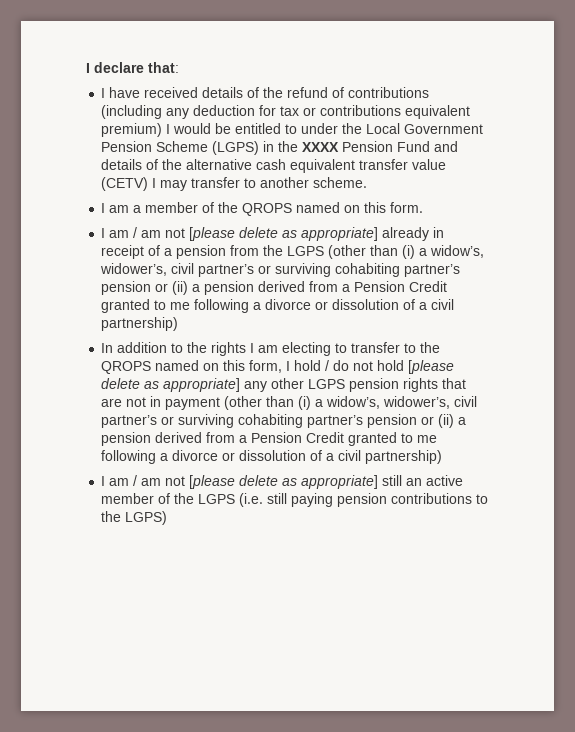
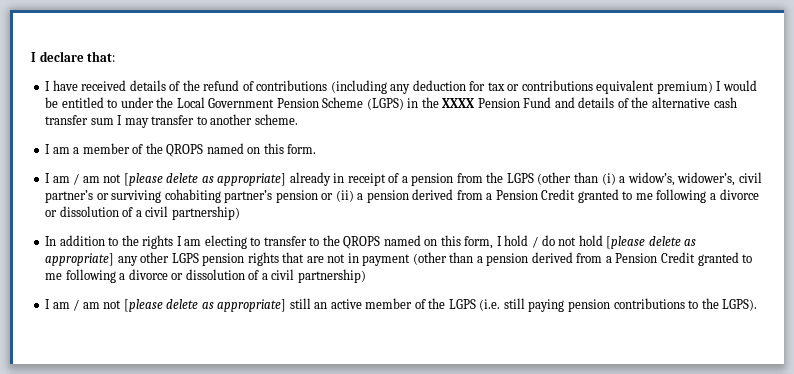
- I have received details of the refund of contributions (including any deduction for tax or contributions equivalent premium) I would be entitled to under the Local Government Pension Scheme (LGPS) in the XXXX Pension Fund and details of the alternative cash equivalent transfer value (CETV) I may transfer to another scheme.
+ I have received details of the refund of contributions (including any deduction for tax or contributions equivalent premium) I would be entitled to under the Local Government Pension Scheme (LGPS) in the XXXX Pension Fund and details of the alternative cash transfer sum I may transfer to another scheme.
- In addition to the rights I am electing to transfer to the QROPS named on this form, I hold / do not hold [please delete as appropriate] any other LGPS pension rights that are not in payment (other than (i) a widow’s, widower’s, civil partner’s or surviving cohabiting partner’s pension or (ii) a pension derived from a Pension Credit granted to me following a divorce or dissolution of a civil partnership)
+ In addition to the rights I am electing to transfer to the QROPS named on this form, I hold / do not hold [please delete as appropriate] any other LGPS pension rights that are not in payment (other than a pension derived from a Pension Credit granted to me following a divorce or dissolution of a civil partnership)
- I am / am not [please delete as appropriate] still an active member of the LGPS (i.e. still paying pension contributions to the LGPS)
+ I am / am not [please delete as appropriate] still an active member of the LGPS (i.e. still paying pension contributions to the LGPS).

